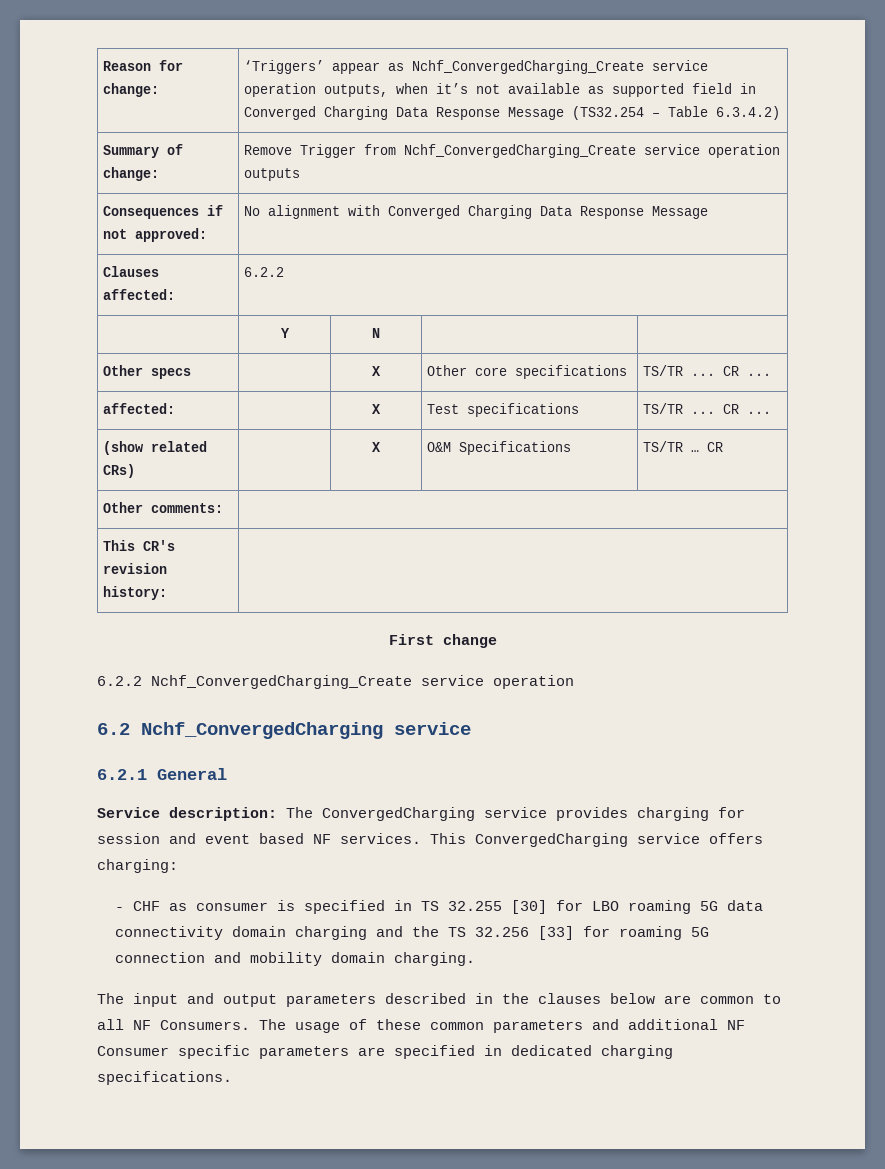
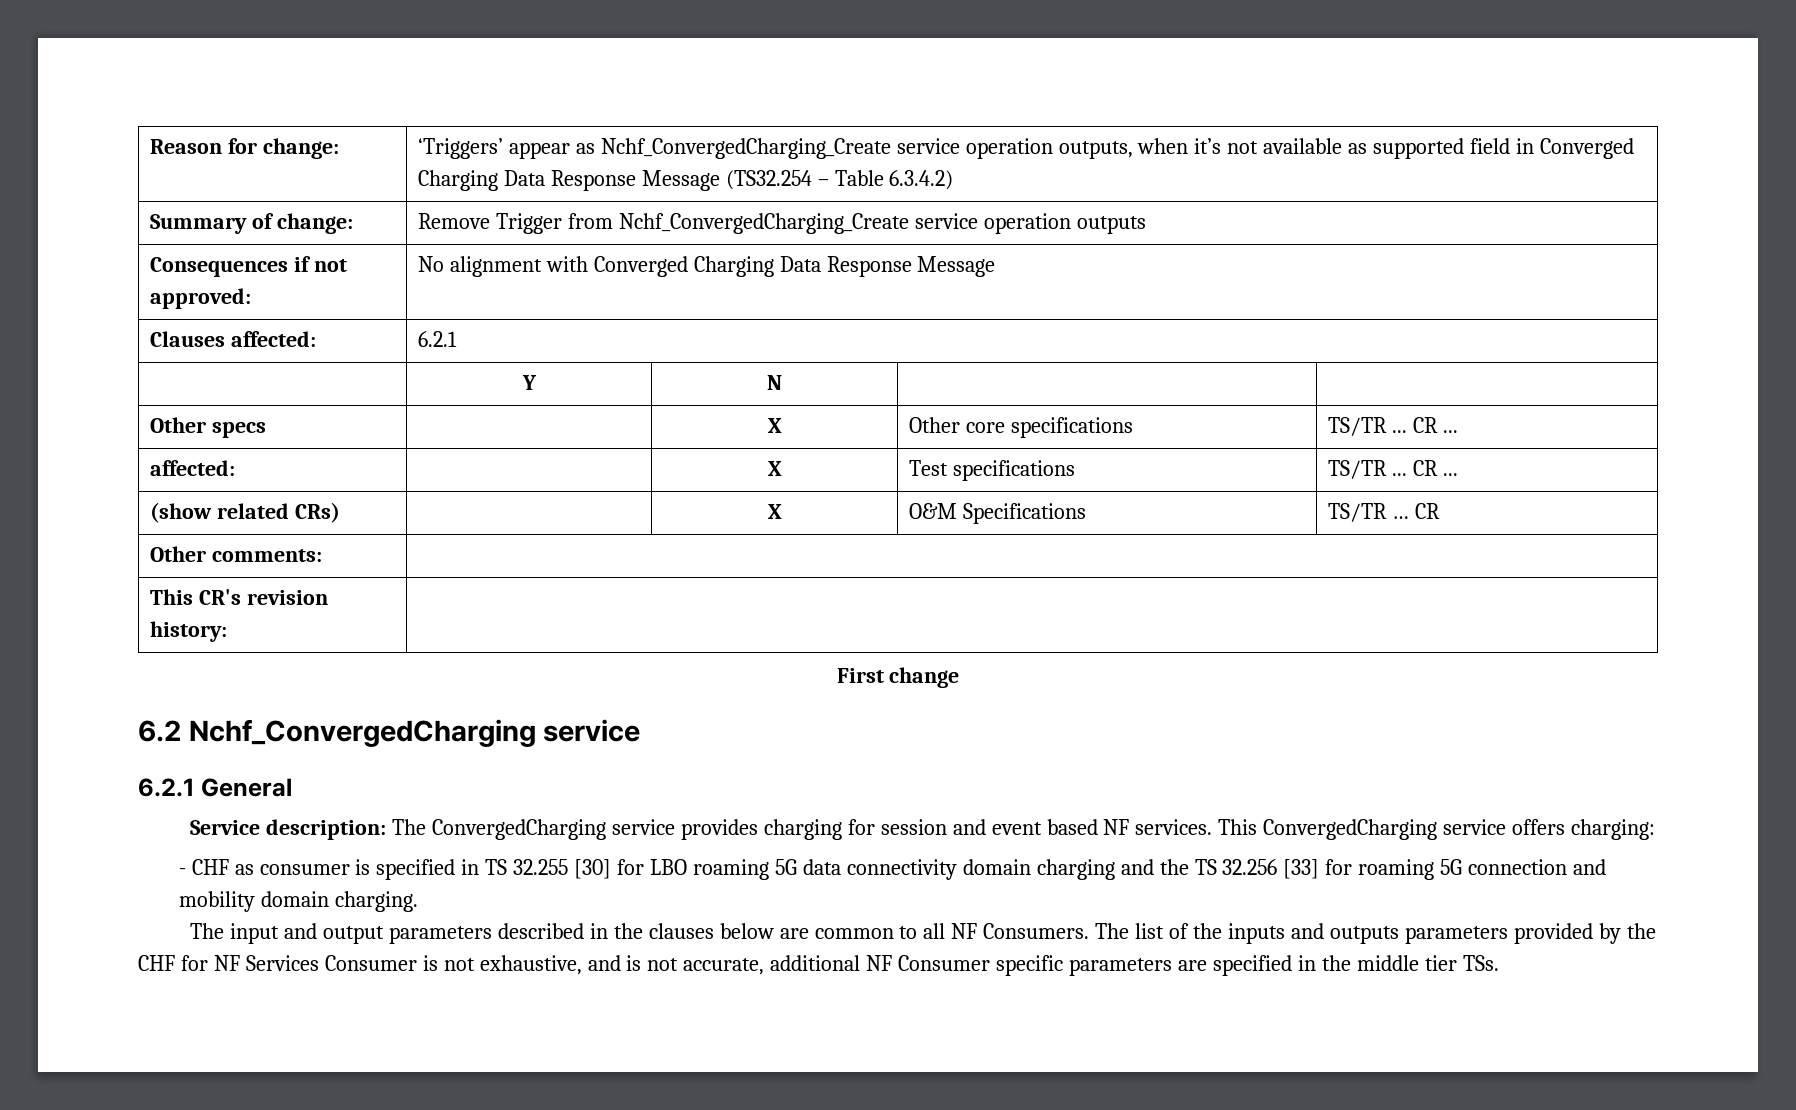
- Clauses affected: | 6.2.2
+ Clauses affected: | 6.2.1
- 6.2.2 Nchf_ConvergedCharging_Create service operation
- The usage of these common parameters and additional NF Consumer specific parameters are specified in dedicated charging specifications.
+ The list of the inputs and outputs parameters provided by the CHF for NF Services Consumer is not exhaustive, and is not accurate, additional NF Consumer specific parameters are specified in the middle tier TSs.

